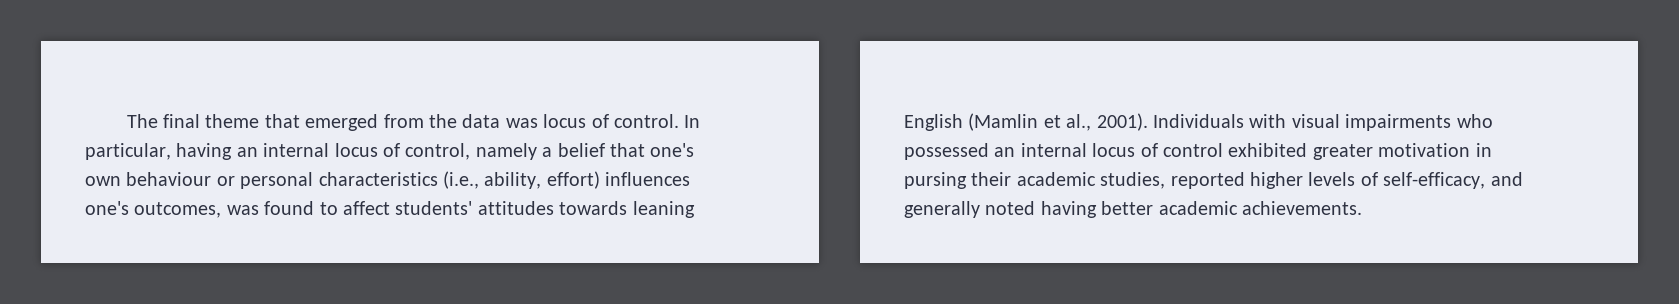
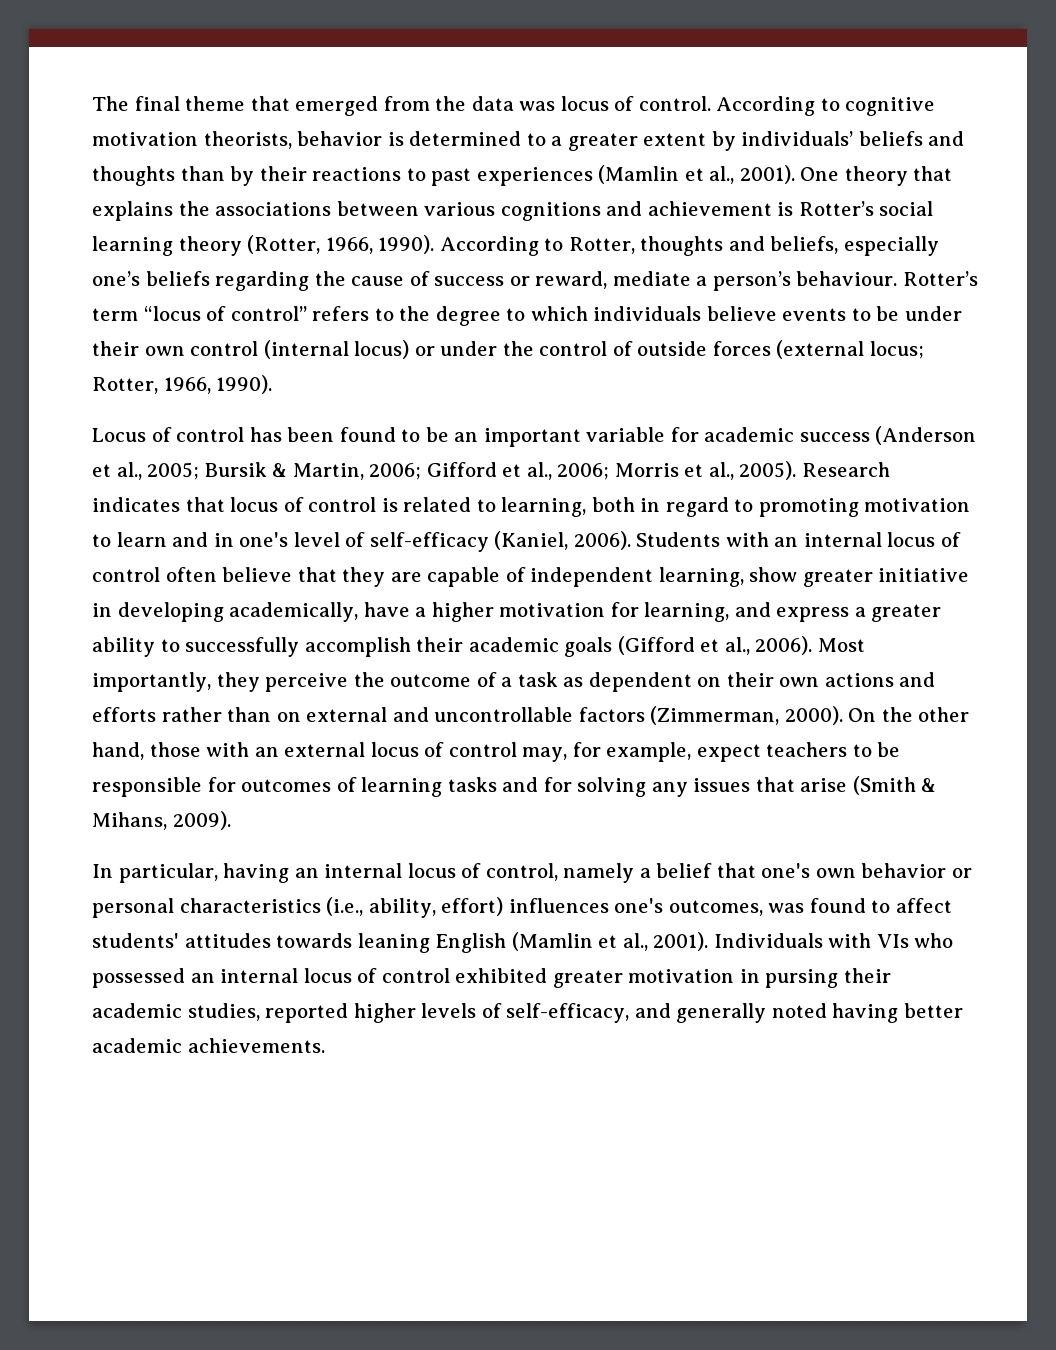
- The final theme that emerged from the data was locus of control. In particular, having an internal locus of control, namely a belief that one's own behaviour or personal characteristics (i.e., ability, effort) influences one's outcomes, was found to affect students' attitudes towards leaning English (Mamlin et al., 2001).
+ The final theme that emerged from the data was locus of control. According to cognitive motivation theorists, behavior is determined to a greater extent by individuals’ beliefs and thoughts than by their reactions to past experiences (Mamlin et al., 2001). One theory that explains the associations between various cognitions and achievement is Rotter’s social learning theory (Rotter, 1966, 1990). According to Rotter, thoughts and beliefs, especially one’s beliefs regarding the cause of success or reward, mediate a person’s behaviour. Rotter’s term “locus of control” refers to the degree to which individuals believe events to be under their own control (internal locus) or under the control of outside forces (external locus; Rotter, 1966, 1990).
+ Locus of control has been found to be an important variable for academic success (Anderson et al., 2005; Bursik & Martin, 2006; Gifford et al., 2006; Morris et al., 2005). Research indicates that locus of control is related to learning, both in regard to promoting motivation to learn and in one's level of self-efficacy (Kaniel, 2006). Students with an internal locus of control often believe that they are capable of independent learning, show greater initiative in developing academically, have a higher motivation for learning, and express a greater ability to successfully accomplish their academic goals (Gifford et al., 2006). Most importantly, they perceive the outcome of a task as dependent on their own actions and efforts rather than on external and uncontrollable factors (Zimmerman, 2000). On the other hand, those with an external locus of control may, for example, expect teachers to be responsible for outcomes of learning tasks and for solving any issues that arise (Smith & Mihans, 2009).
+ In particular, having an internal locus of control, namely a belief that one's own behavior or personal characteristics (i.e., ability, effort) influences one's outcomes, was found to affect students' attitudes towards leaning English (Mamlin et al., 2001).
- Individuals with visual impairments who possessed an internal locus of control exhibited greater motivation in pursing their academic studies, reported higher levels of self-efficacy, and generally noted having better academic achievements.
+ Individuals with VIs who possessed an internal locus of control exhibited greater motivation in pursing their academic studies, reported higher levels of self-efficacy, and generally noted having better academic achievements.

